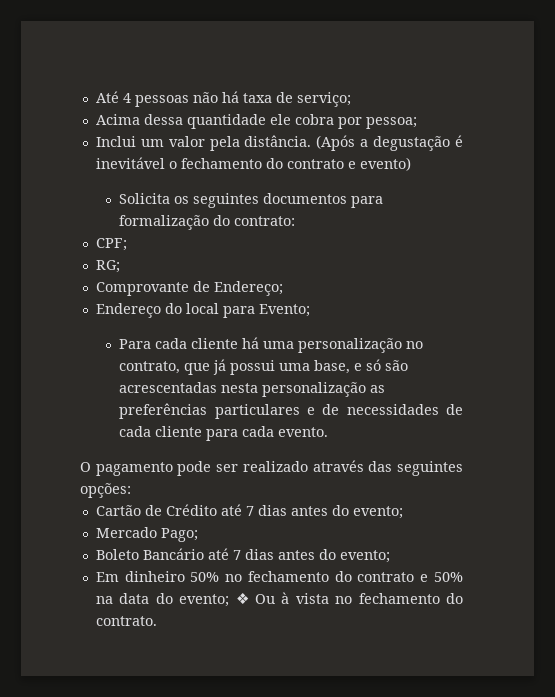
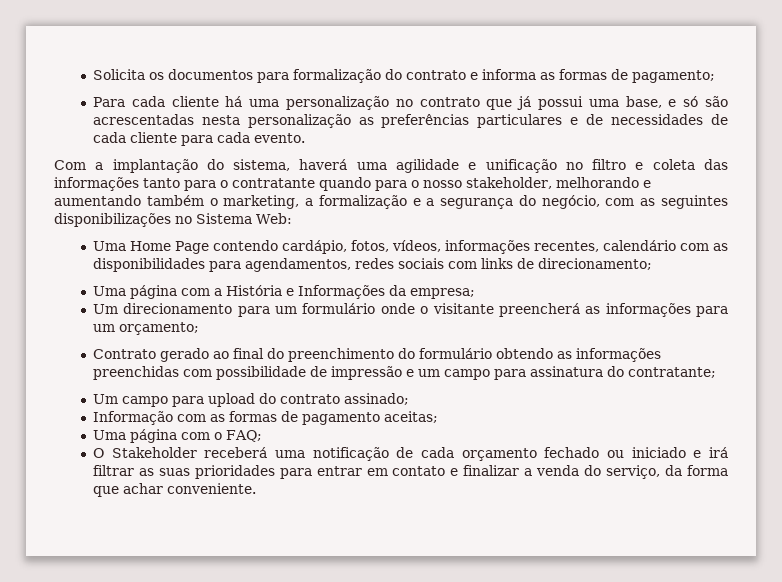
- Até 4 pessoas não há taxa de serviço;
- Acima dessa quantidade ele cobra por pessoa;
- Inclui um valor pela distância. (Após a degustação é inevitável o fechamento do contrato e evento)
- Solicita os seguintes documentos para formalização do contrato:
- CPF;
- RG;
- Comprovante de Endereço;
- Endereço do local para Evento;
+ Solicita os documentos para formalização do contrato e informa as formas de pagamento;
- Para cada cliente há uma personalização no contrato, que já possui uma base, e só são acrescentadas nesta personalização as preferências particulares e de necessidades de cada cliente para cada evento.
+ Para cada cliente há uma personalização no contrato que já possui uma base, e só são acrescentadas nesta personalização as preferências particulares e de necessidades de cada cliente para cada evento.
- O pagamento pode ser realizado através das seguintes opções:
- Cartão de Crédito até 7 dias antes do evento;
- Mercado Pago;
- Boleto Bancário até 7 dias antes do evento;
- Em dinheiro 50% no fechamento do contrato e 50% na data do evento; ❖ Ou à vista no fechamento do contrato.
+ Com a implantação do sistema, haverá uma agilidade e unificação no filtro e coleta das informações tanto para o contratante quando para o nosso stakeholder, melhorando e aumentando também o marketing, a formalização e a segurança do negócio, com as seguintes disponibilizações no Sistema Web:
+ Uma Home Page contendo cardápio, fotos, vídeos, informações recentes, calendário com as disponibilidades para agendamentos, redes sociais com links de direcionamento;
+ Uma página com a História e Informações da empresa;
+ Um direcionamento para um formulário onde o visitante preencherá as informações para um orçamento;
+ Contrato gerado ao final do preenchimento do formulário obtendo as informações preenchidas com possibilidade de impressão e um campo para assinatura do contratante;
+ Um campo para upload do contrato assinado;
+ Informação com as formas de pagamento aceitas;
+ Uma página com o FAQ;
+ O Stakeholder receberá uma notificação de cada orçamento fechado ou iniciado e irá filtrar as suas prioridades para entrar em contato e finalizar a venda do serviço, da forma que achar conveniente.

